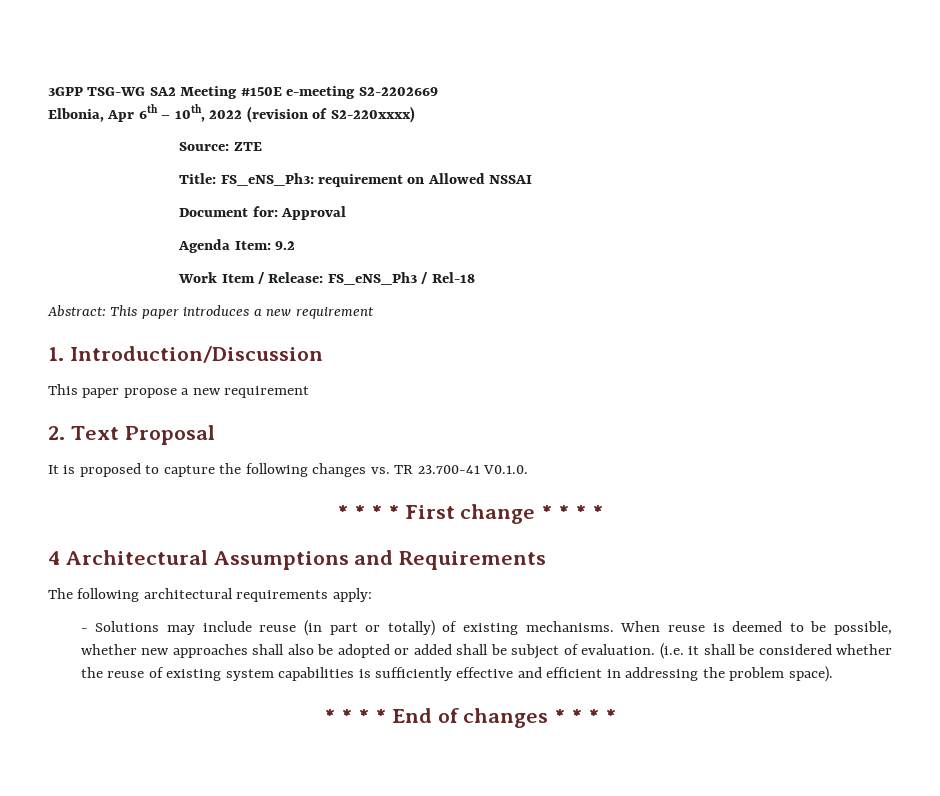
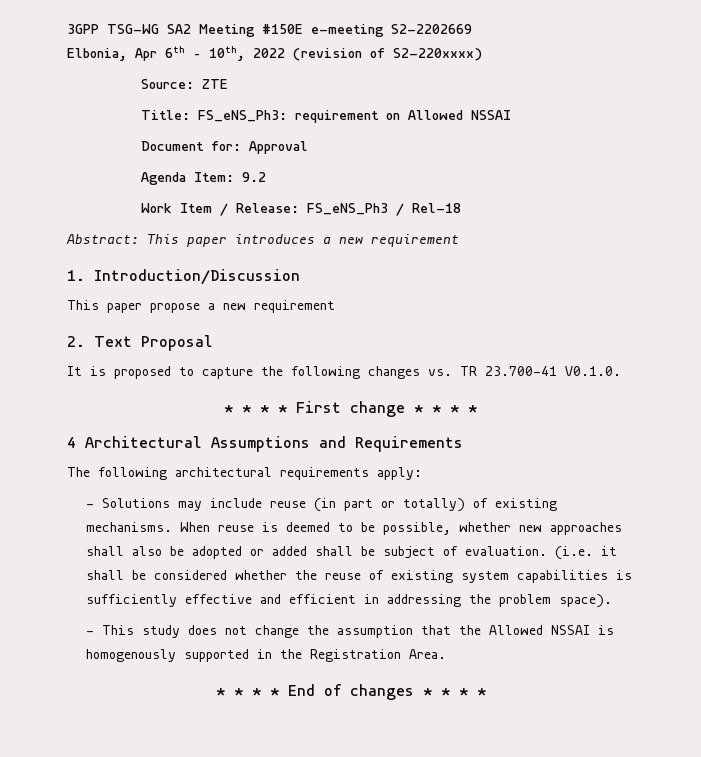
+ - This study does not change the assumption that the Allowed NSSAI is homogenously supported in the Registration Area.

